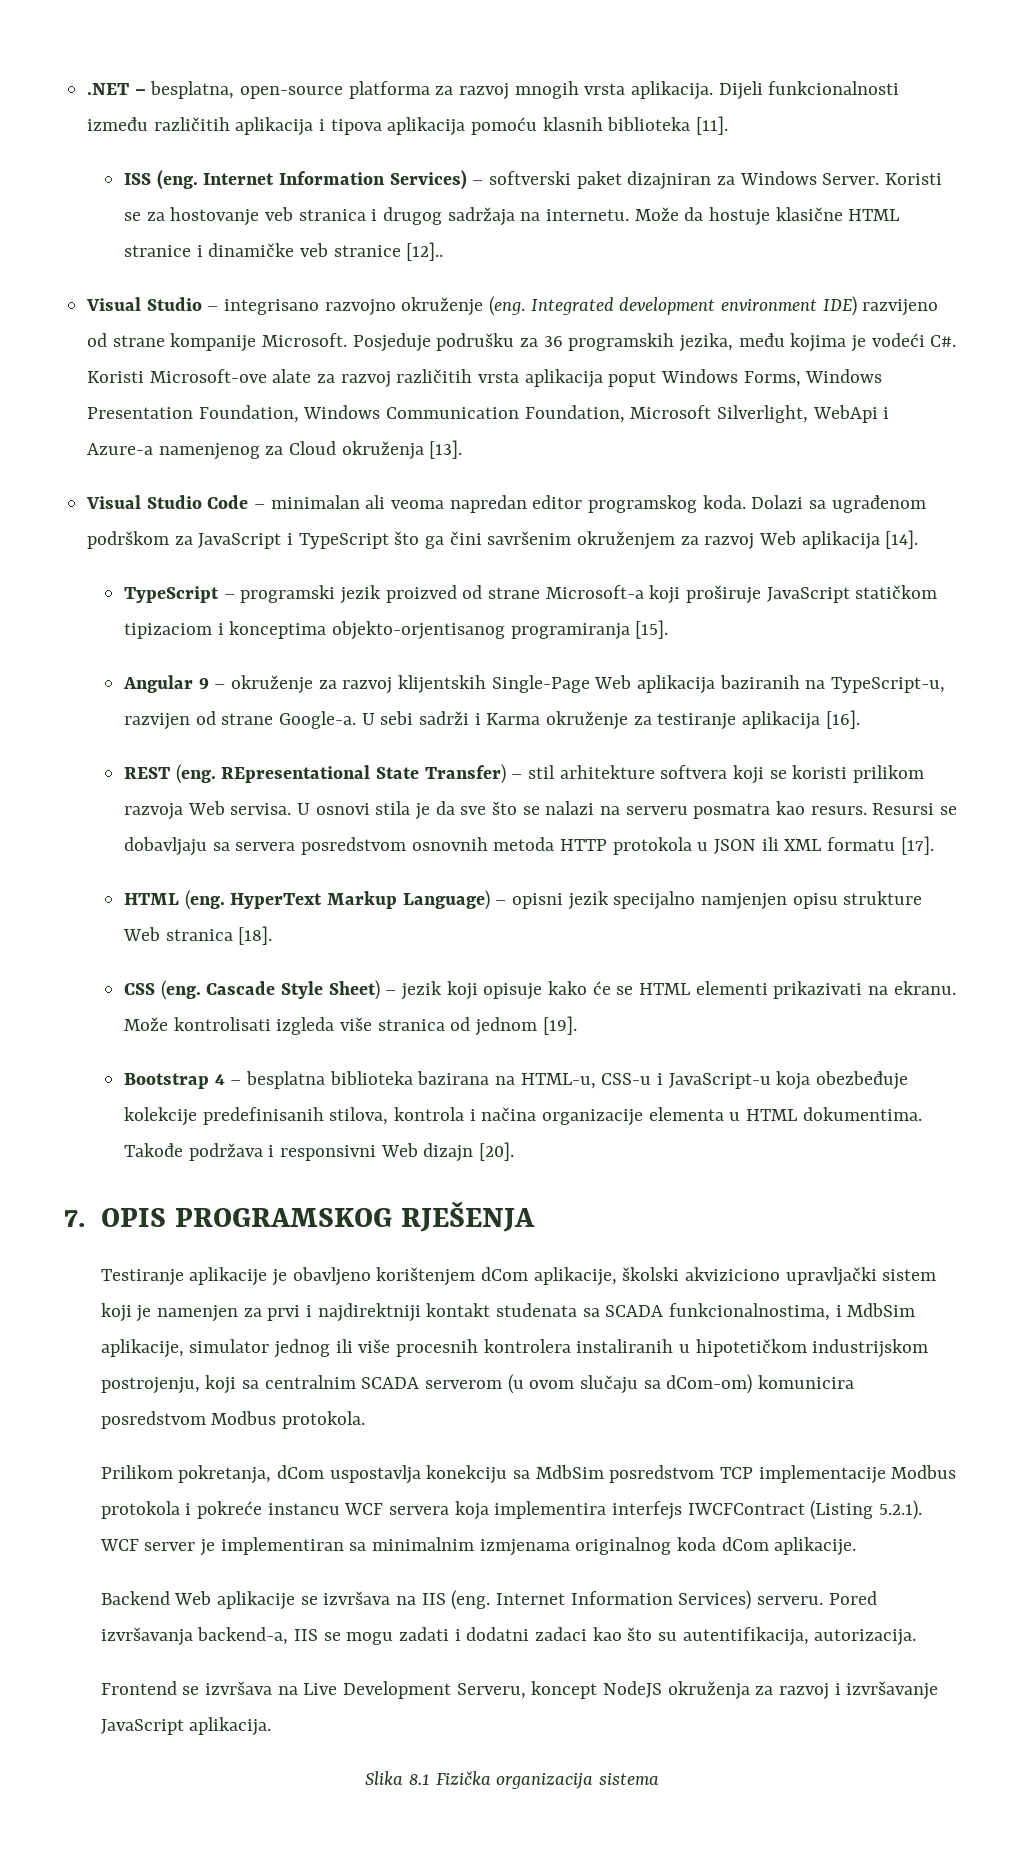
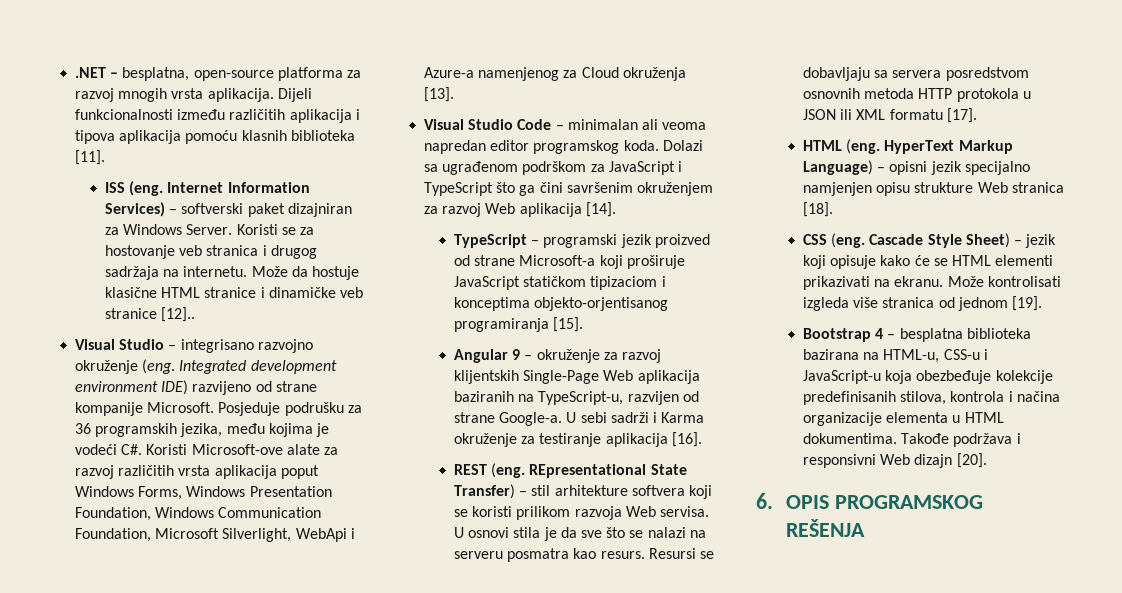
- 7. OPIS PROGRAMSKOG RJEŠENJA
- Testiranje aplikacije je obavljeno korištenjem dCom aplikacije, školski akviziciono upravljački sistem koji je namenjen za prvi i najdirektniji kontakt studenata sa SCADA funkcionalnostima, i MdbSim aplikacije, simulator jednog ili više procesnih kontrolera instaliranih u hipotetičkom industrijskom postrojenju, koji sa centralnim SCADA serverom (u ovom slučaju sa dCom-om) komunicira posredstvom Modbus protokola.
- Prilikom pokretanja, dCom uspostavlja konekciju sa MdbSim posredstvom TCP implementacije Modbus protokola i pokreće instancu WCF servera koja implementira interfejs IWCFContract (Listing 5.2.1). WCF server je implementiran sa minimalnim izmjenama originalnog koda dCom aplikacije.
- Backend Web aplikacije se izvršava na IIS (eng. Internet Information Services) serveru. Pored izvršavanja backend-a, IIS se mogu zadati i dodatni zadaci kao što su autentifikacija, autorizacija.
- Frontend se izvršava na Live Development Serveru, koncept NodeJS okruženja za razvoj i izvršavanje JavaScript aplikacija.
- Slika 8.1 Fizička organizacija sistema
+ 6. OPIS PROGRAMSKOG REŠENJA

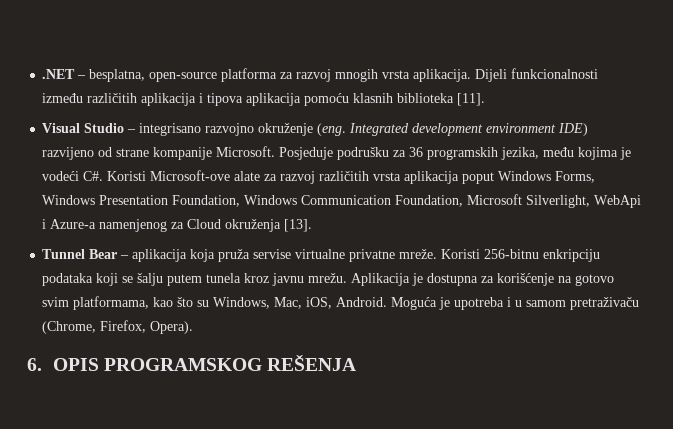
- ISS (eng. Internet Information Services) – softverski paket dizajniran za Windows Server. Koristi se za hostovanje veb stranica i drugog sadržaja na internetu. Može da hostuje klasične HTML stranice i dinamičke veb stranice [12]..
- Visual Studio Code – minimalan ali veoma napredan editor programskog koda. Dolazi sa ugrađenom podrškom za JavaScript i TypeScript što ga čini savršenim okruženjem za razvoj Web aplikacija [14].
- TypeScript – programski jezik proizved od strane Microsoft-a koji proširuje JavaScript statičkom tipizaciom i konceptima objekto-orjentisanog programiranja [15].
- Angular 9 – okruženje za razvoj klijentskih Single-Page Web aplikacija baziranih na TypeScript-u, razvijen od strane Google-a. U sebi sadrži i Karma okruženje za testiranje aplikacija [16].
- REST (eng. REpresentational State Transfer) – stil arhitekture softvera koji se koristi prilikom razvoja Web servisa. U osnovi stila je da sve što se nalazi na serveru posmatra kao resurs. Resursi se dobavljaju sa servera posredstvom osnovnih metoda HTTP protokola u JSON ili XML formatu [17].
- HTML (eng. HyperText Markup Language) – opisni jezik specijalno namjenjen opisu strukture Web stranica [18].
- CSS (eng. Cascade Style Sheet) – jezik koji opisuje kako će se HTML elementi prikazivati na ekranu. Može kontrolisati izgleda više stranica od jednom [19].
- Bootstrap 4 – besplatna biblioteka bazirana na HTML-u, CSS-u i JavaScript-u koja obezbeđuje kolekcije predefinisanih stilova, kontrola i načina organizacije elementa u HTML dokumentima. Takođe podržava i responsivni Web dizajn [20].
+ Tunnel Bear – aplikacija koja pruža servise virtualne privatne mreže. Koristi 256-bitnu enkripciju podataka koji se šalju putem tunela kroz javnu mrežu. Aplikacija je dostupna za korišćenje na gotovo svim platformama, kao što su Windows, Mac, iOS, Android. Moguća je upotreba i u samom pretraživaču (Chrome, Firefox, Opera).

